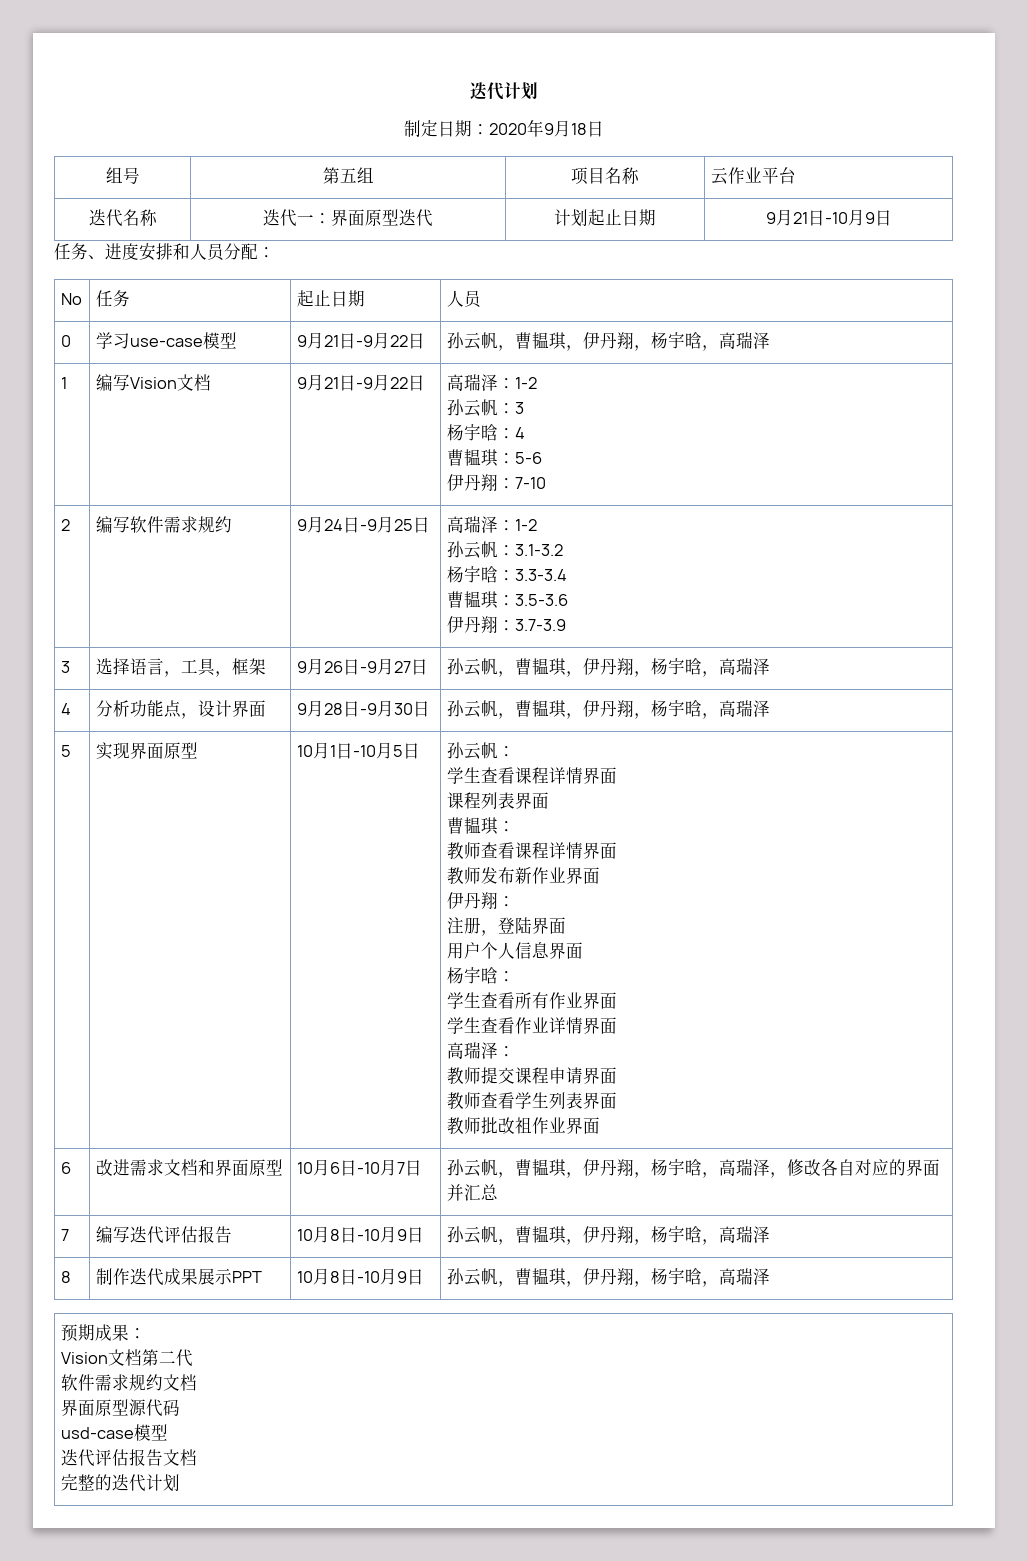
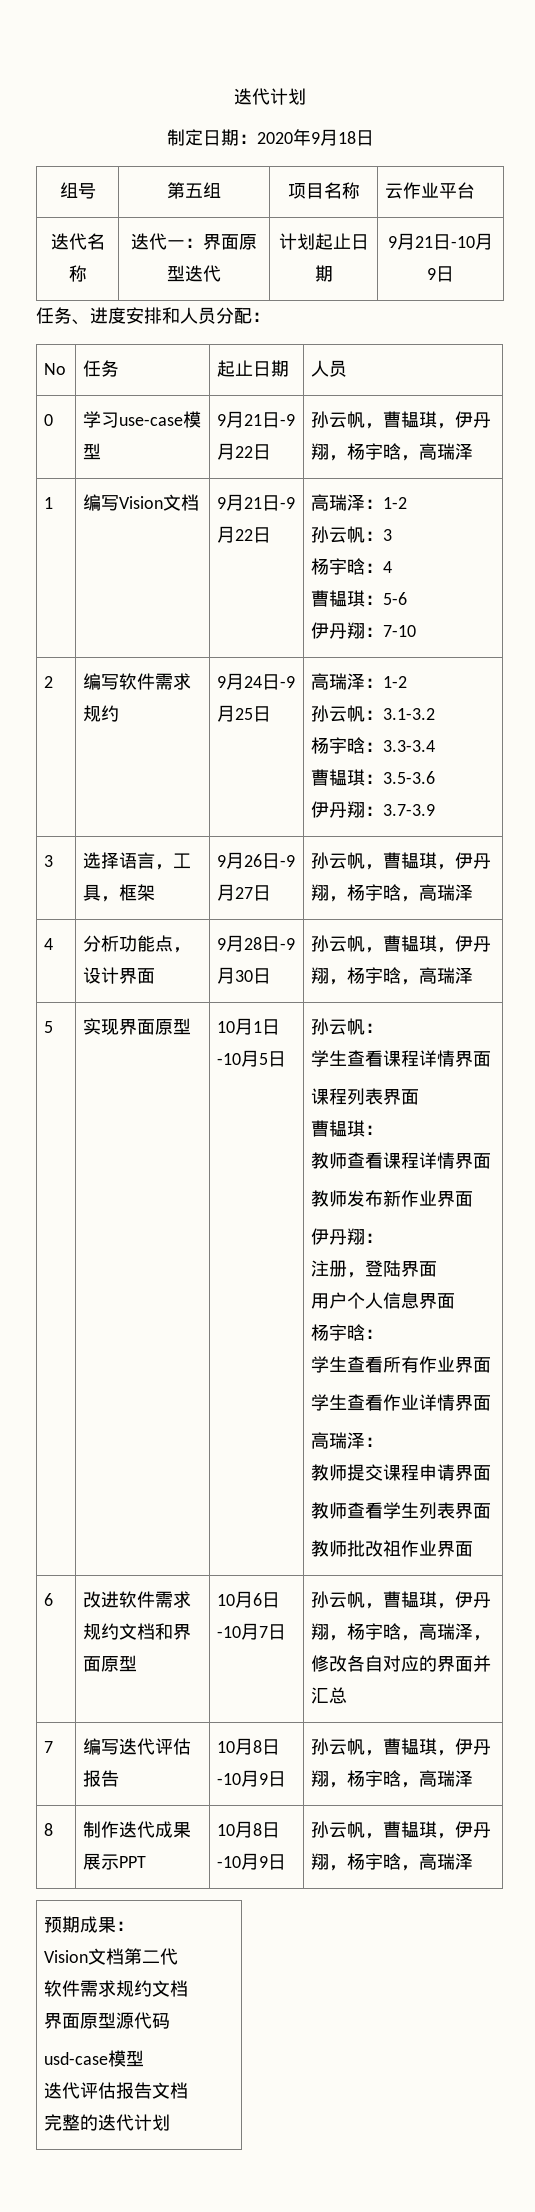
- 6 | 改进需求文档和界面原型 | 10月6日-10月7日 | 孙云帆，曹韫琪，伊丹翔，杨宇晗，高瑞泽，修改各自对应的界面并汇总
+ 6 | 改进软件需求规约文档和界面原型 | 10月6日-10月7日 | 孙云帆，曹韫琪，伊丹翔，杨宇晗，高瑞泽，修改各自对应的界面并汇总

